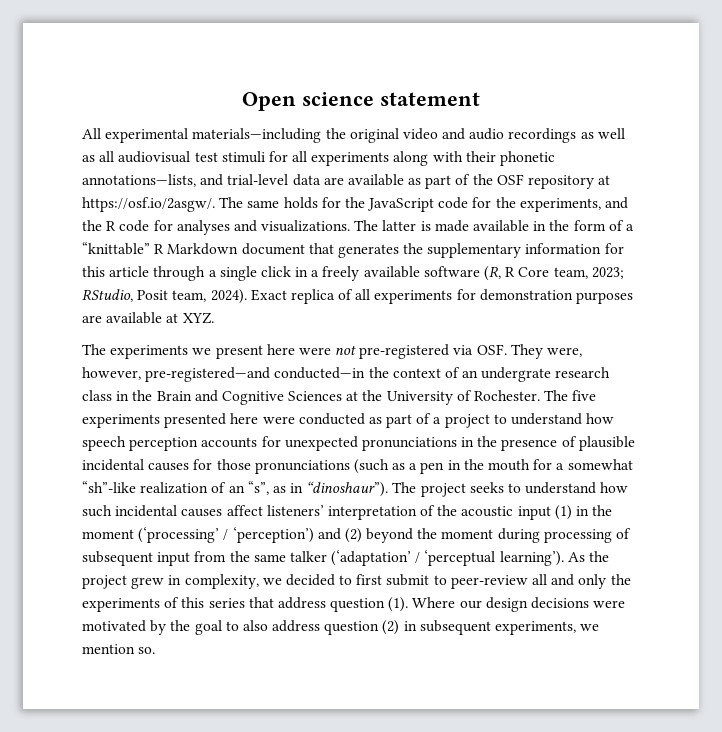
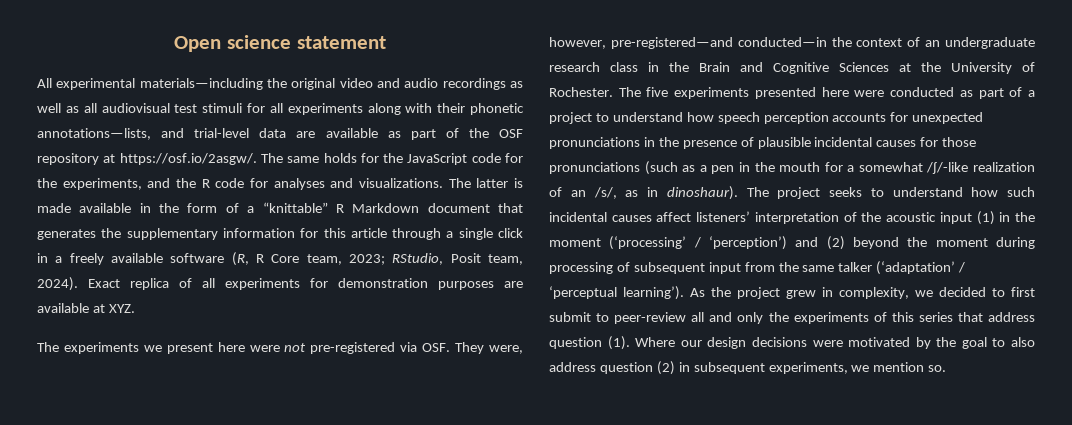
- The experiments we present here were not pre-registered via OSF. They were, however, pre-registered—and conducted—in the context of an undergrate research class in the Brain and Cognitive Sciences at the University of Rochester.
+ The experiments we present here were not pre-registered via OSF. They were, however, pre-registered—and conducted—in the context of an undergraduate research class in the Brain and Cognitive Sciences at the University of Rochester.
- The five experiments presented here were conducted as part of a project to understand how speech perception accounts for unexpected pronunciations in the presence of plausible incidental causes for those pronunciations (such as a pen in the mouth for a somewhat “sh”-like realization of an “s”, as in “dinoshaur”).
+ The five experiments presented here were conducted as part of a project to understand how speech perception accounts for unexpected pronunciations in the presence of plausible incidental causes for those pronunciations (such as a pen in the mouth for a somewhat /ʃ/-like realization of an /s/, as in dinoshaur).

